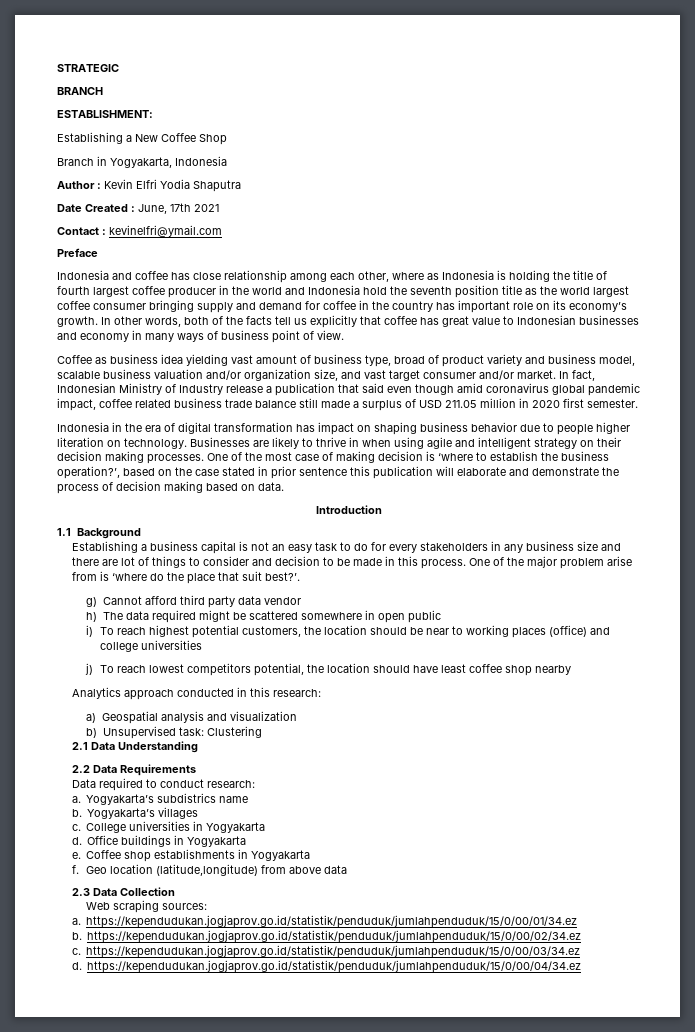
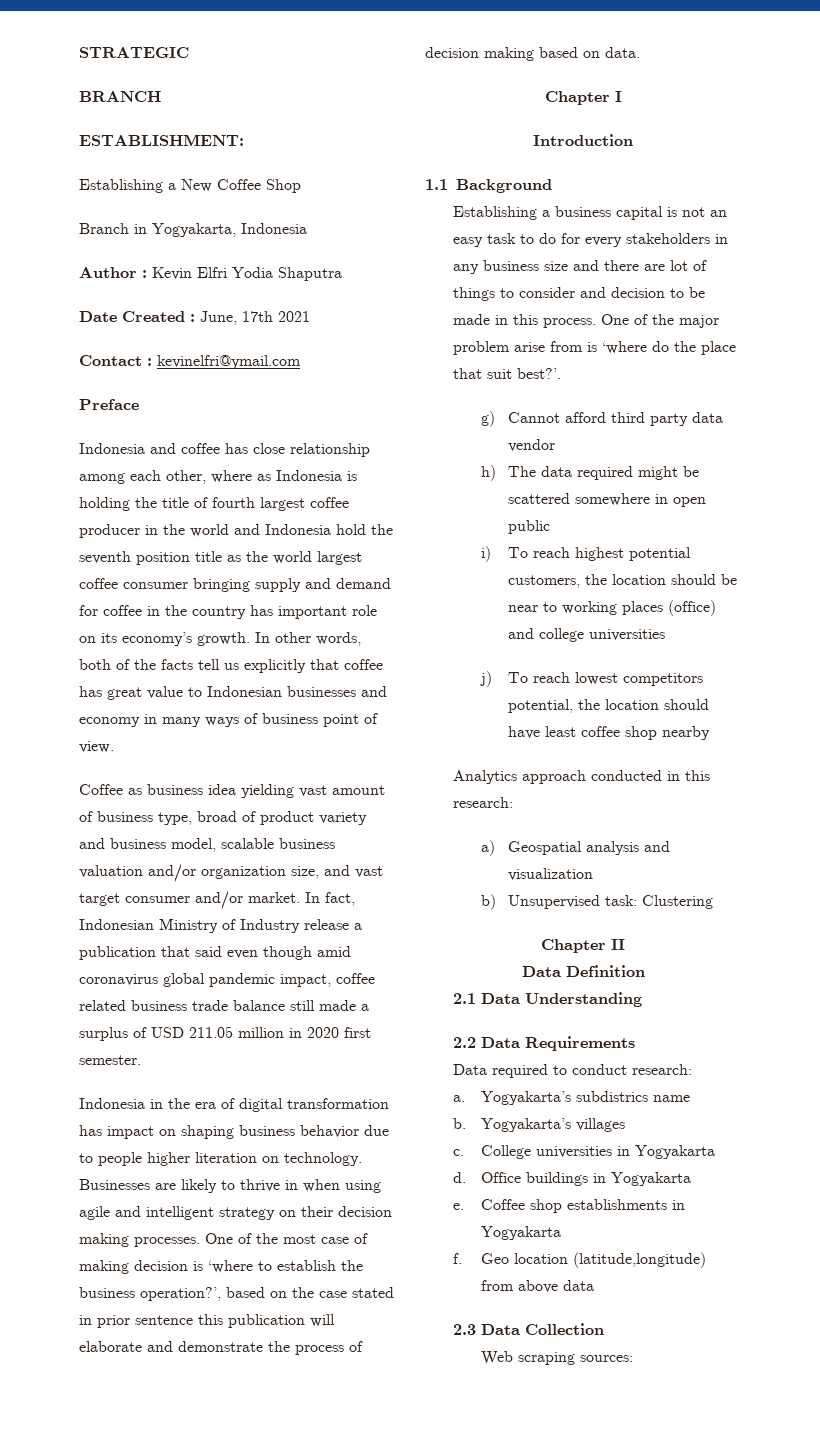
+ Chapter I
+ Chapter II
+ Data Definition
- a. https://kependudukan.jogjaprov.go.id/statistik/penduduk/jumlahpenduduk/15/0/00/01/34.ez
- b. https://kependudukan.jogjaprov.go.id/statistik/penduduk/jumlahpenduduk/15/0/00/02/34.ez
- c. https://kependudukan.jogjaprov.go.id/statistik/penduduk/jumlahpenduduk/15/0/00/03/34.ez
- d. https://kependudukan.jogjaprov.go.id/statistik/penduduk/jumlahpenduduk/15/0/00/04/34.ez

